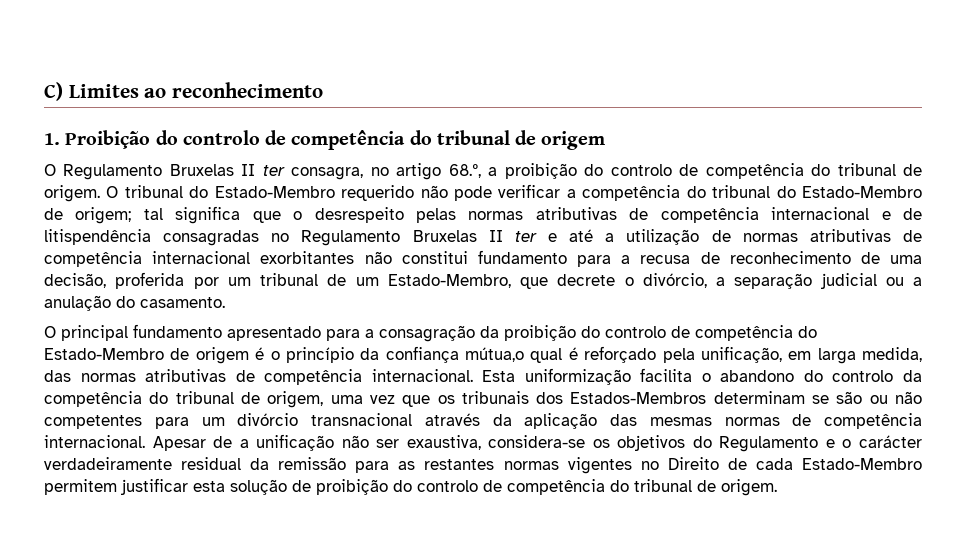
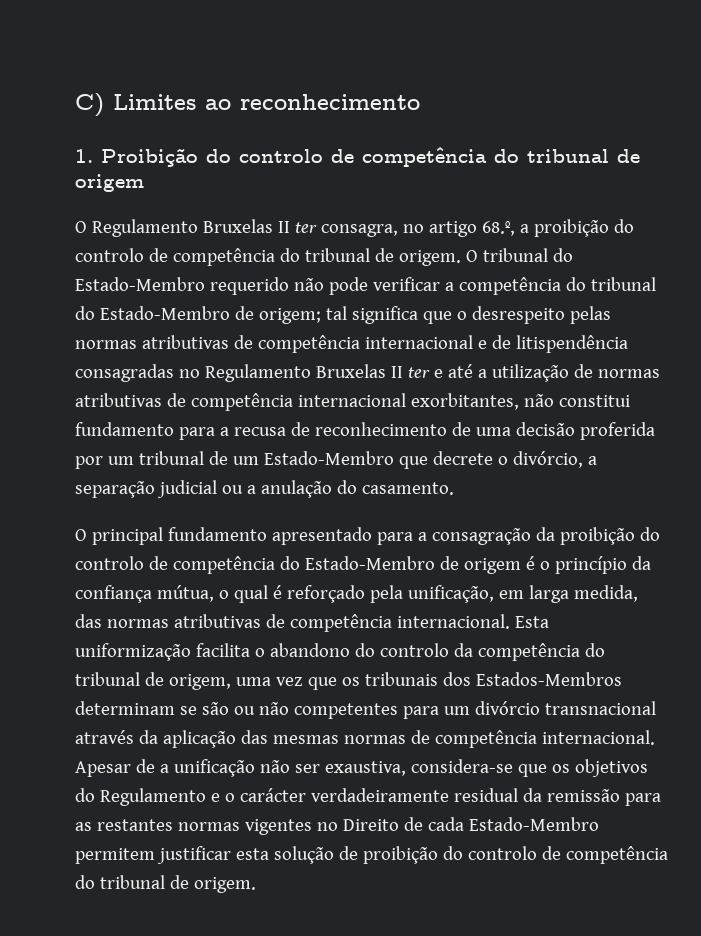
- tal significa que o desrespeito pelas normas atributivas de competência internacional e de litispendência consagradas no Regulamento Bruxelas II ter e até a utilização de normas atributivas de competência internacional exorbitantes não constitui fundamento para a recusa de reconhecimento de uma decisão, proferida por um tribunal de um Estado-Membro, que decrete o divórcio, a separação judicial ou a anulação do casamento.
+ tal significa que o desrespeito pelas normas atributivas de competência internacional e de litispendência consagradas no Regulamento Bruxelas II ter e até a utilização de normas atributivas de competência internacional exorbitantes, não constitui fundamento para a recusa de reconhecimento de uma decisão proferida por um tribunal de um Estado-Membro que decrete o divórcio, a separação judicial ou a anulação do casamento.
- O principal fundamento apresentado para a consagração da proibição do controlo de competência do Estado-Membro de origem é o princípio da confiança mútua,o qual é reforçado pela unificação, em larga medida, das normas atributivas de competência internacional.
+ O principal fundamento apresentado para a consagração da proibição do controlo de competência do Estado-Membro de origem é o princípio da confiança mútua, o qual é reforçado pela unificação, em larga medida, das normas atributivas de competência internacional.
- Apesar de a unificação não ser exaustiva, considera-se os objetivos do Regulamento e o carácter verdadeiramente residual da remissão para as restantes normas vigentes no Direito de cada Estado-Membro permitem justificar esta solução de proibição do controlo de competência do tribunal de origem.
+ Apesar de a unificação não ser exaustiva, considera-se que os objetivos do Regulamento e o carácter verdadeiramente residual da remissão para as restantes normas vigentes no Direito de cada Estado-Membro permitem justificar esta solução de proibição do controlo de competência do tribunal de origem.

